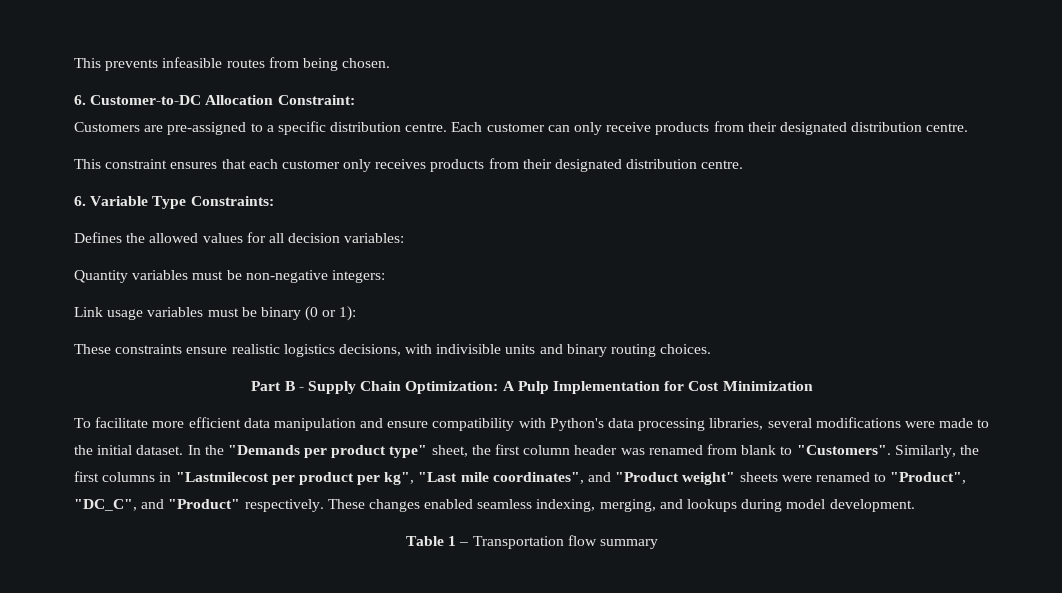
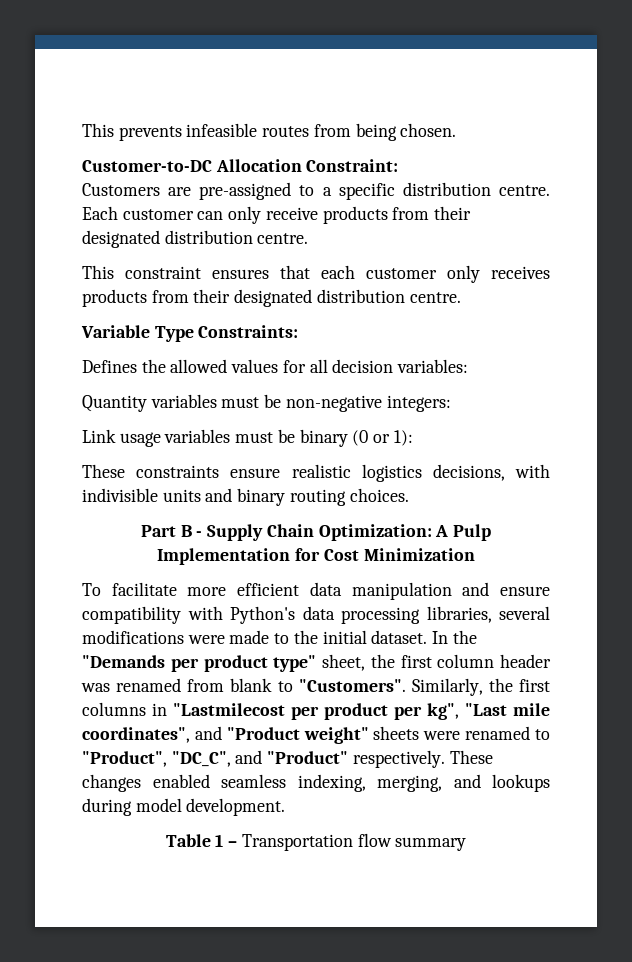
- 6. Customer-to-DC Allocation Constraint:
+ Customer-to-DC Allocation Constraint:
- 6. Variable Type Constraints:
+ Variable Type Constraints:

